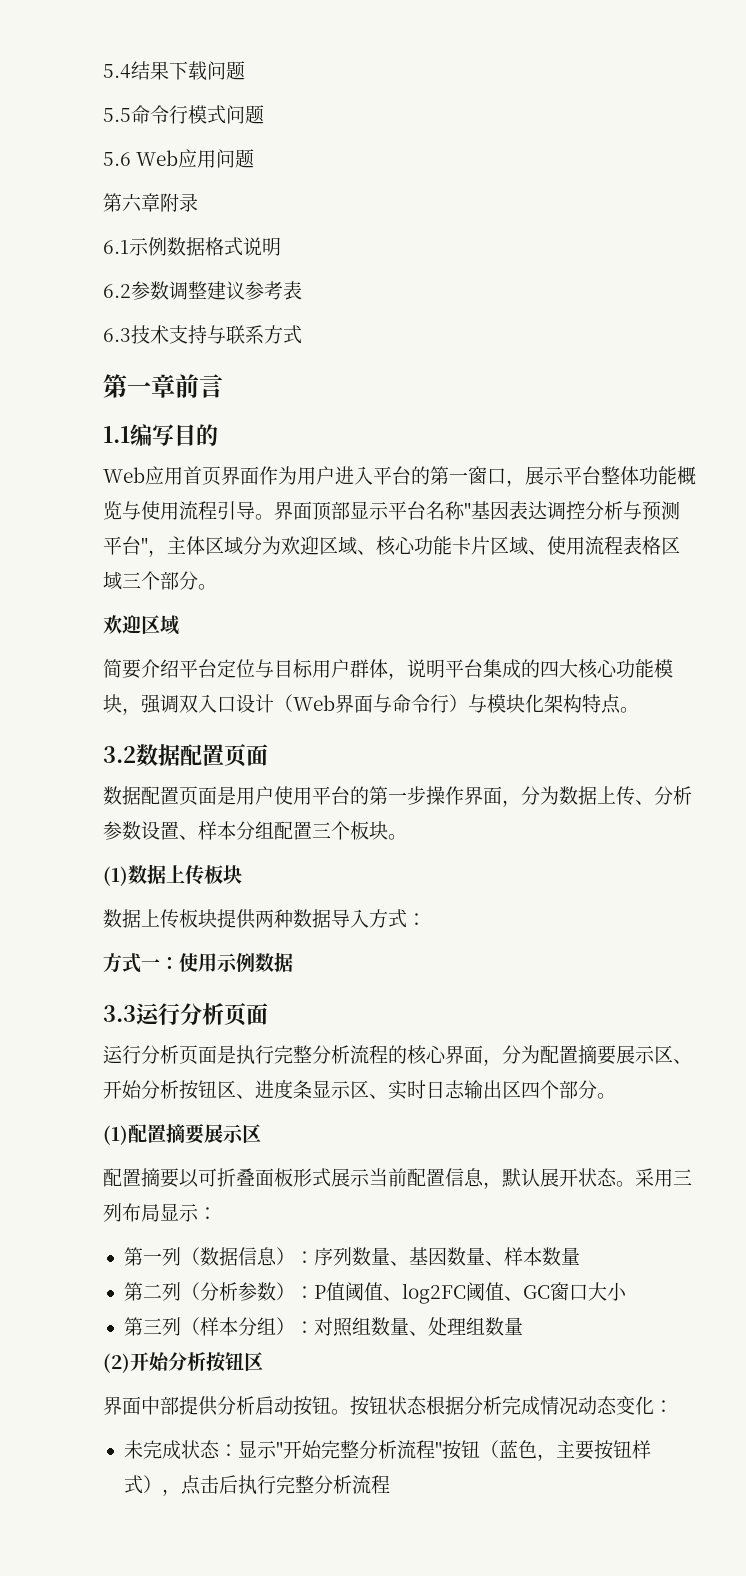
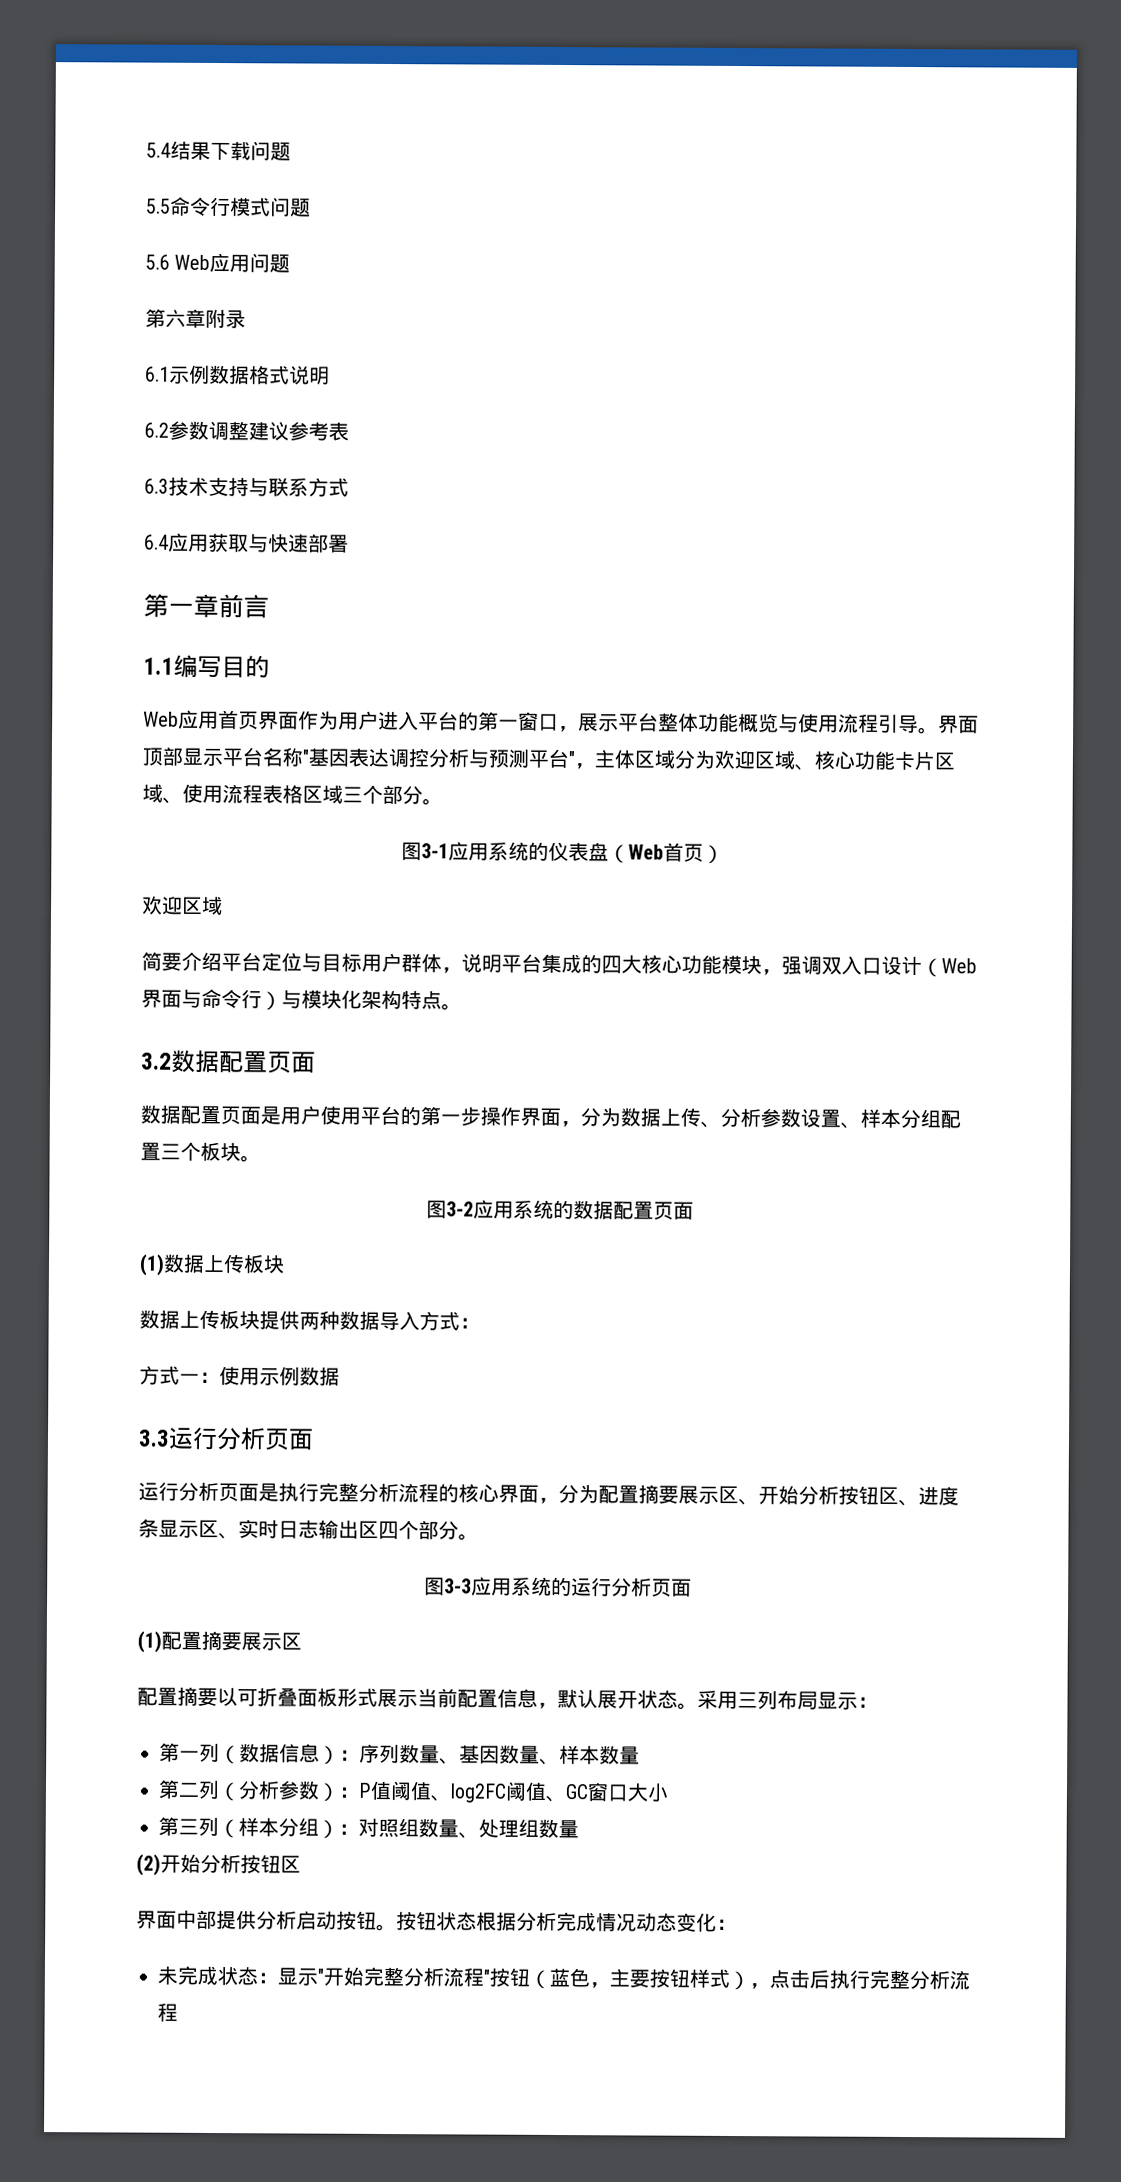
+ 6.4应用获取与快速部署
+ 图3-1应用系统的仪表盘（Web首页）
+ 图3-2应用系统的数据配置页面
+ 图3-3应用系统的运行分析页面

